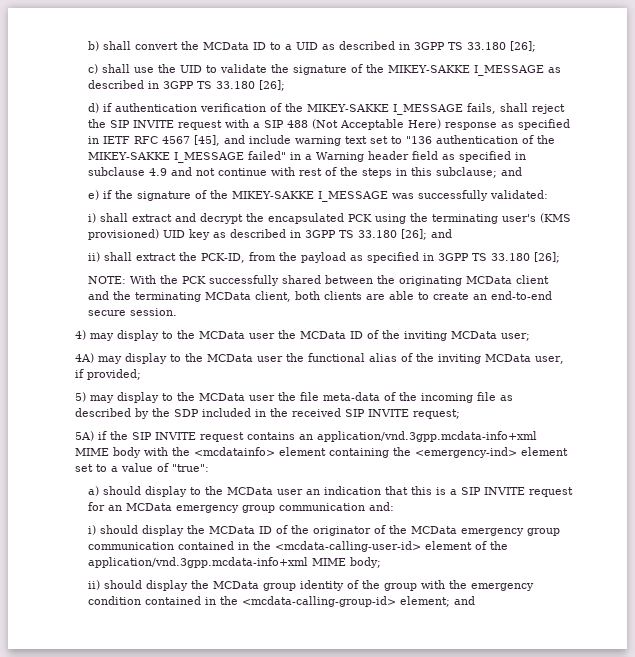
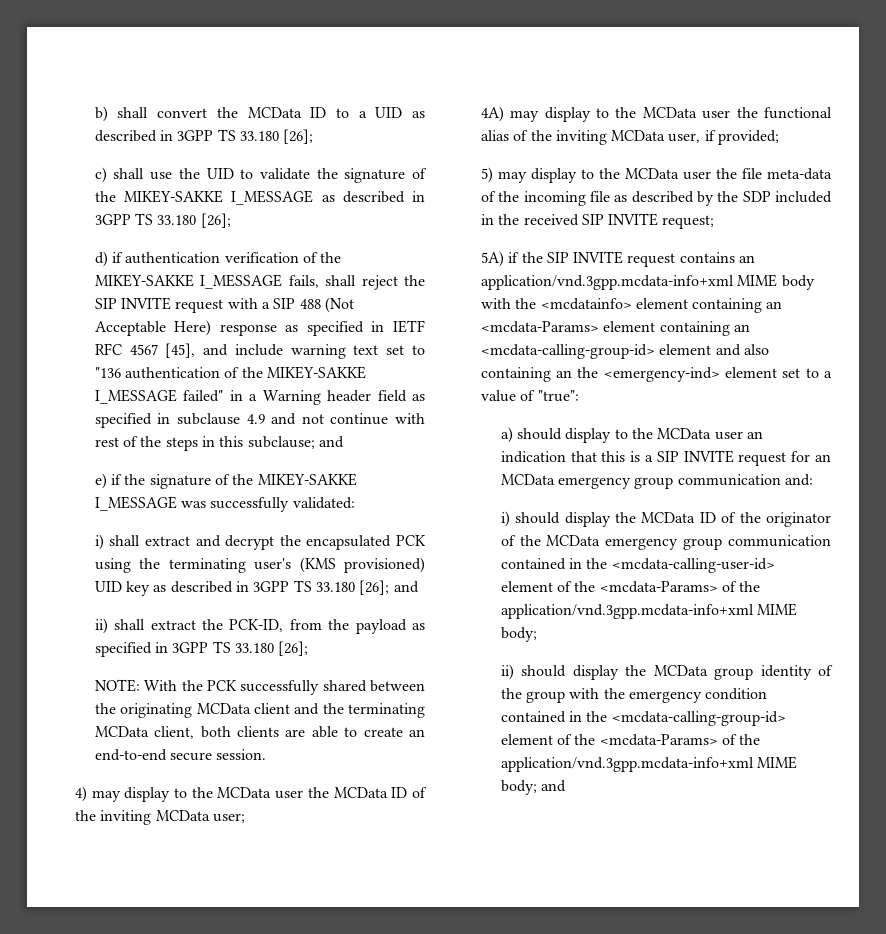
- 5A) if the SIP INVITE request contains an application/vnd.3gpp.mcdata-info+xml MIME body with the <mcdatainfo> element containing the <emergency-ind> element set to a value of "true":
+ 5A) if the SIP INVITE request contains an application/vnd.3gpp.mcdata-info+xml MIME body with the <mcdatainfo> element containing an <mcdata-Params> element containing an <mcdata-calling-group-id> element and also containing an the <emergency-ind> element set to a value of "true":
- i) should display the MCData ID of the originator of the MCData emergency group communication contained in the <mcdata-calling-user-id> element of the application/vnd.3gpp.mcdata-info+xml MIME body;
+ i) should display the MCData ID of the originator of the MCData emergency group communication contained in the <mcdata-calling-user-id> element of the <mcdata-Params> of the application/vnd.3gpp.mcdata-info+xml MIME body;
- ii) should display the MCData group identity of the group with the emergency condition contained in the <mcdata-calling-group-id> element; and
+ ii) should display the MCData group identity of the group with the emergency condition contained in the <mcdata-calling-group-id> element of the <mcdata-Params> of the application/vnd.3gpp.mcdata-info+xml MIME body; and

